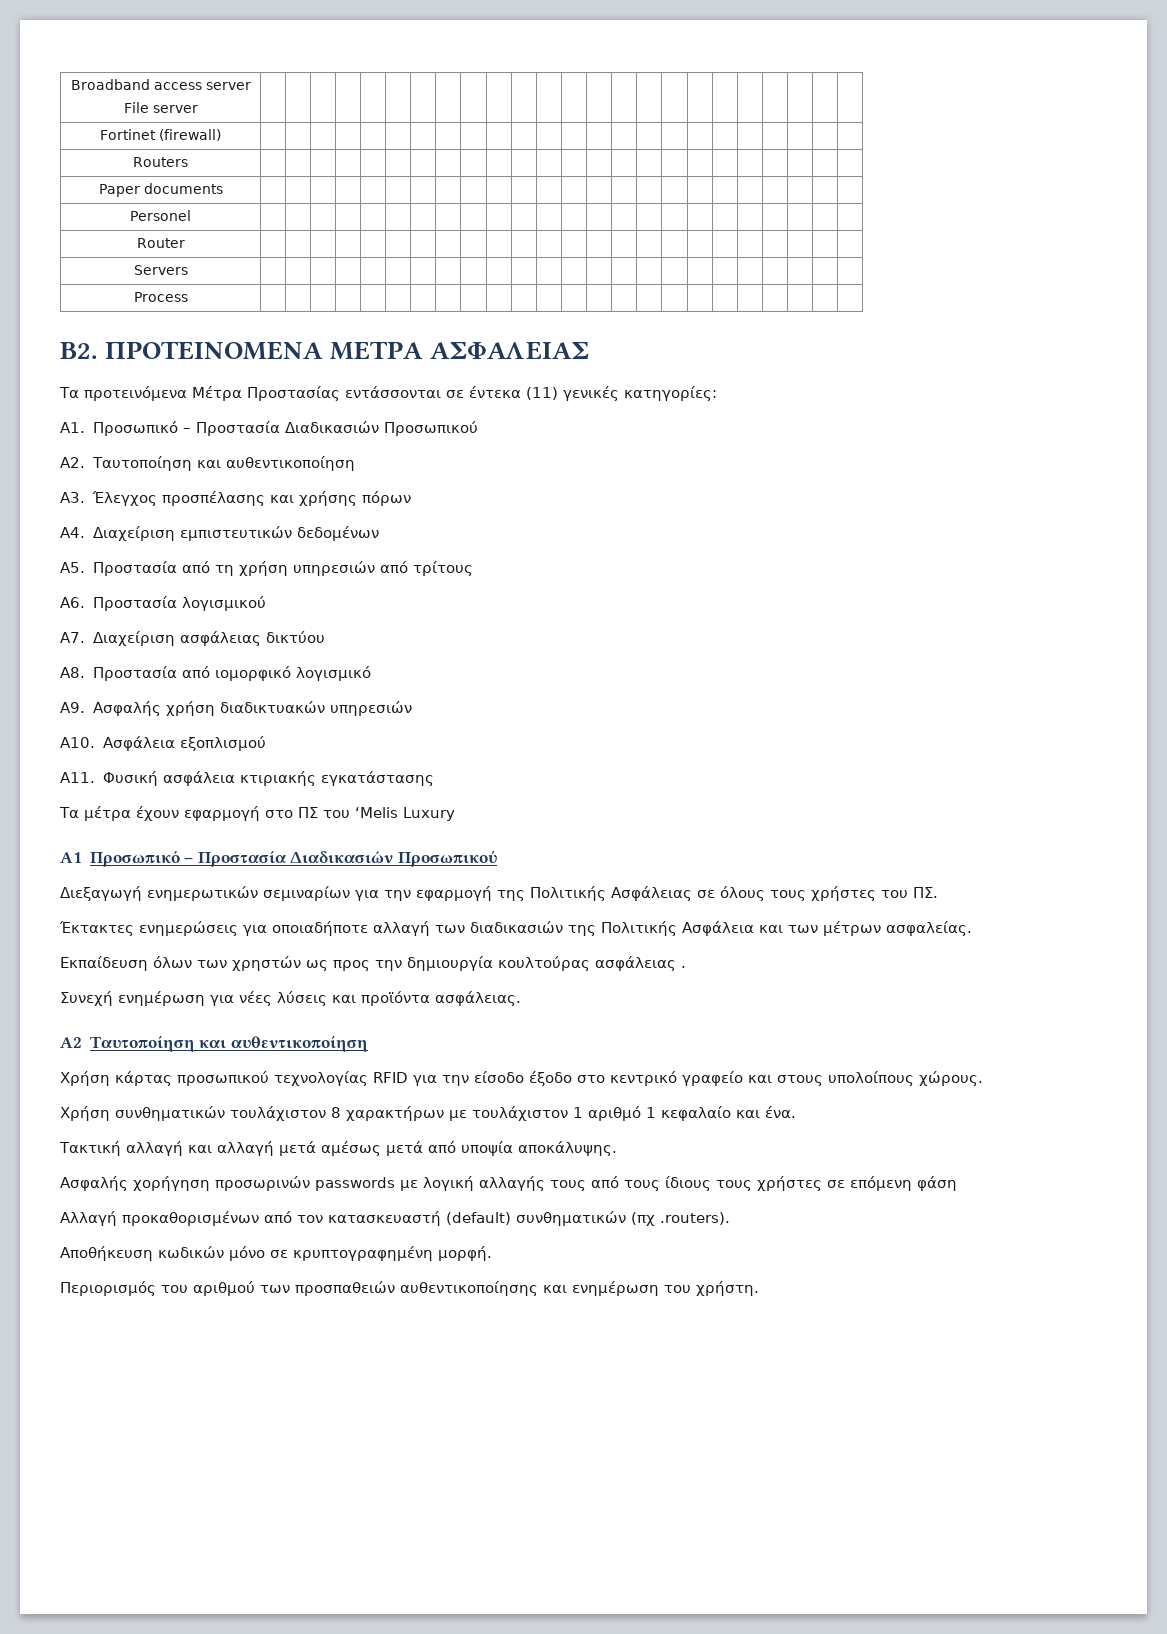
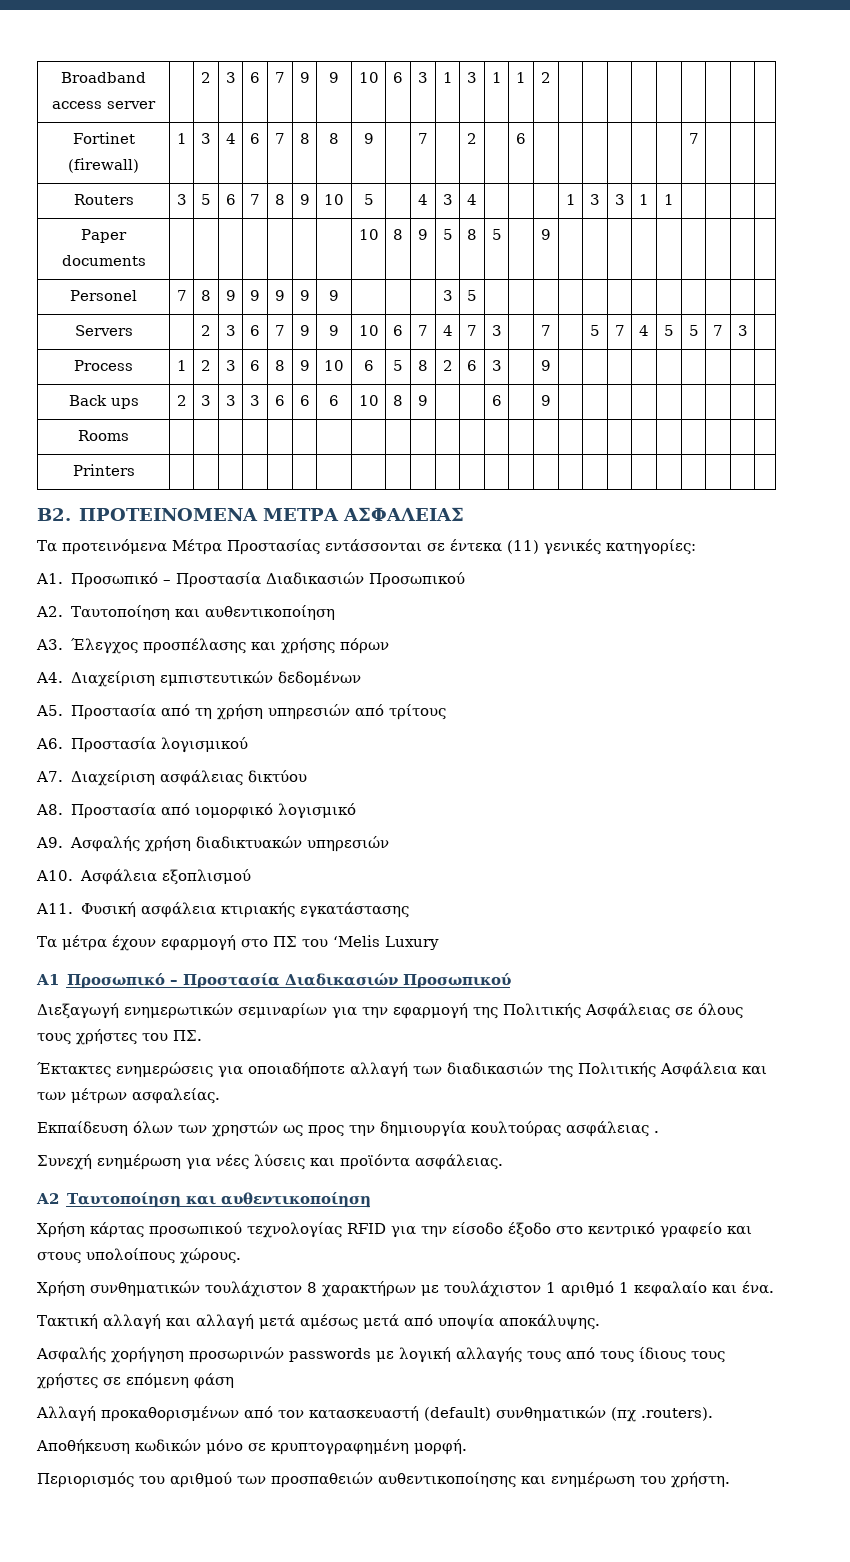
- Broadband access server
- File server | | | | | | | | | | | | | | | | | | | | | | | |
- Fortinet (firewall) | | | | | | | | | | | | | | | | | | | | | | | |
- Routers | | | | | | | | | | | | | | | | | | | | | | | |
- Paper documents | | | | | | | | | | | | | | | | | | | | | | | |
- Personel | | | | | | | | | | | | | | | | | | | | | | | |
- Router | | | | | | | | | | | | | | | | | | | | | | | |
- Servers | | | | | | | | | | | | | | | | | | | | | | | |
- Process | | | | | | | | | | | | | | | | | | | | | | | |
+ Broadband access server | | 2 | 3 | 6 | 7 | 9 | 9 | 10 | 6 | 3 | 1 | 3 | 1 | 1 | 2 | | | | | | | | |
+ Fortinet (firewall) | 1 | 3 | 4 | 6 | 7 | 8 | 8 | 9 | | 7 | | 2 | | 6 | | | | | | | 7 | | |
+ Routers | 3 | 5 | 6 | 7 | 8 | 9 | 10 | 5 | | 4 | 3 | 4 | | | | 1 | 3 | 3 | 1 | 1 | | | |
+ Paper documents | | | | | | | | 10 | 8 | 9 | 5 | 8 | 5 | | 9 | | | | | | | | |
+ Personel | 7 | 8 | 9 | 9 | 9 | 9 | 9 | | | | 3 | 5 | | | | | | | | | | | |
+ Servers | | 2 | 3 | 6 | 7 | 9 | 9 | 10 | 6 | 7 | 4 | 7 | 3 | | 7 | | 5 | 7 | 4 | 5 | 5 | 7 | 3 |
+ Process | 1 | 2 | 3 | 6 | 8 | 9 | 10 | 6 | 5 | 8 | 2 | 6 | 3 | | 9 | | | | | | | | |
+ Back ups | 2 | 3 | 3 | 3 | 6 | 6 | 6 | 10 | 8 | 9 | | | 6 | | 9 | | | | | | | | |
+ Rooms | | | | | | | | | | | | | | | | | | | | | | | |
+ Printers | | | | | | | | | | | | | | | | | | | | | | | |

